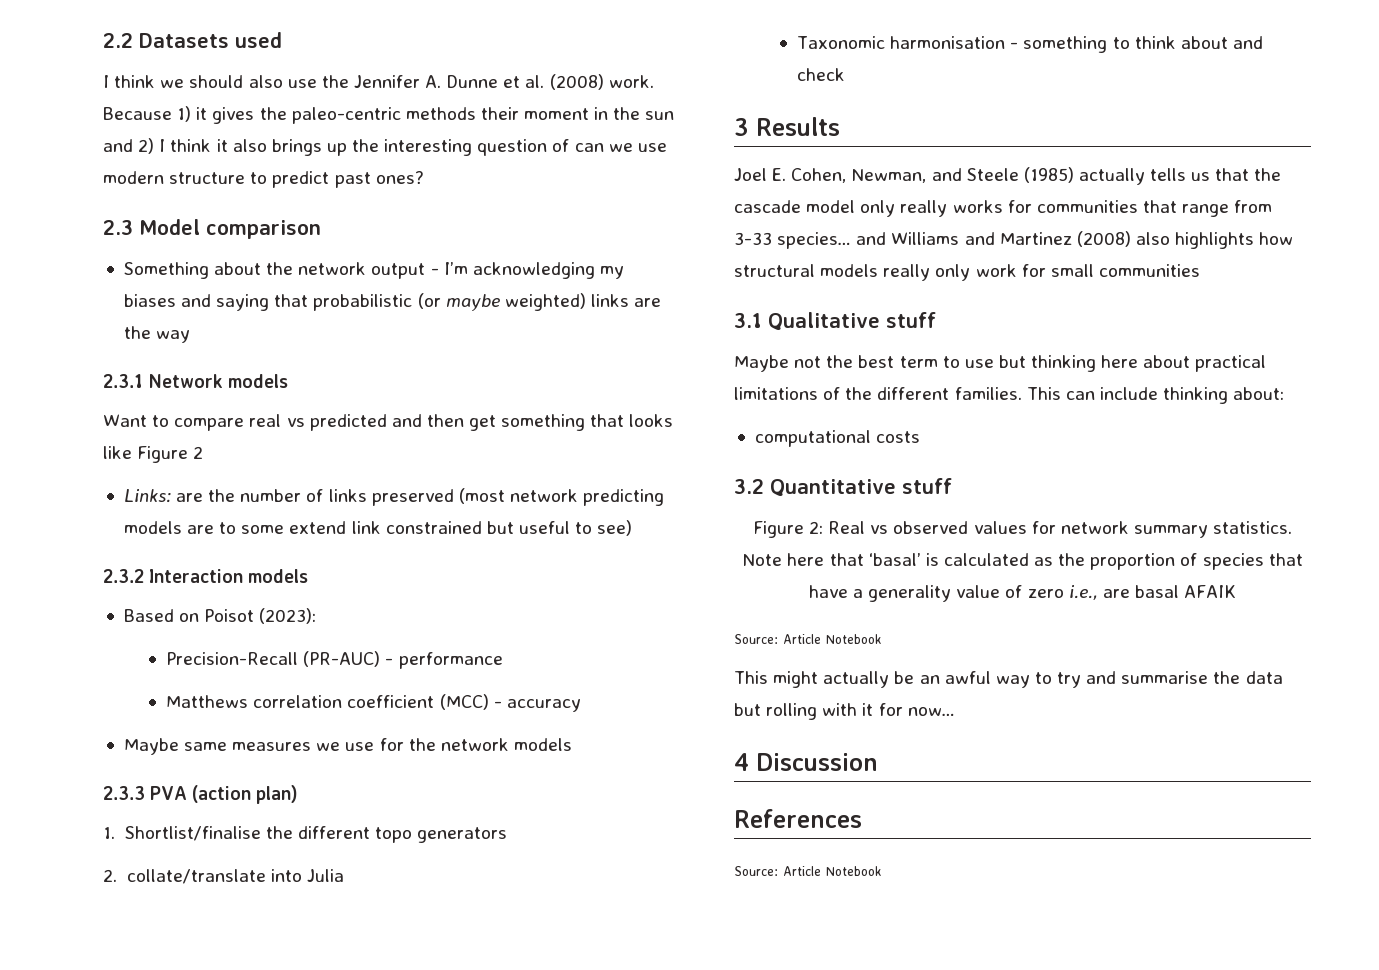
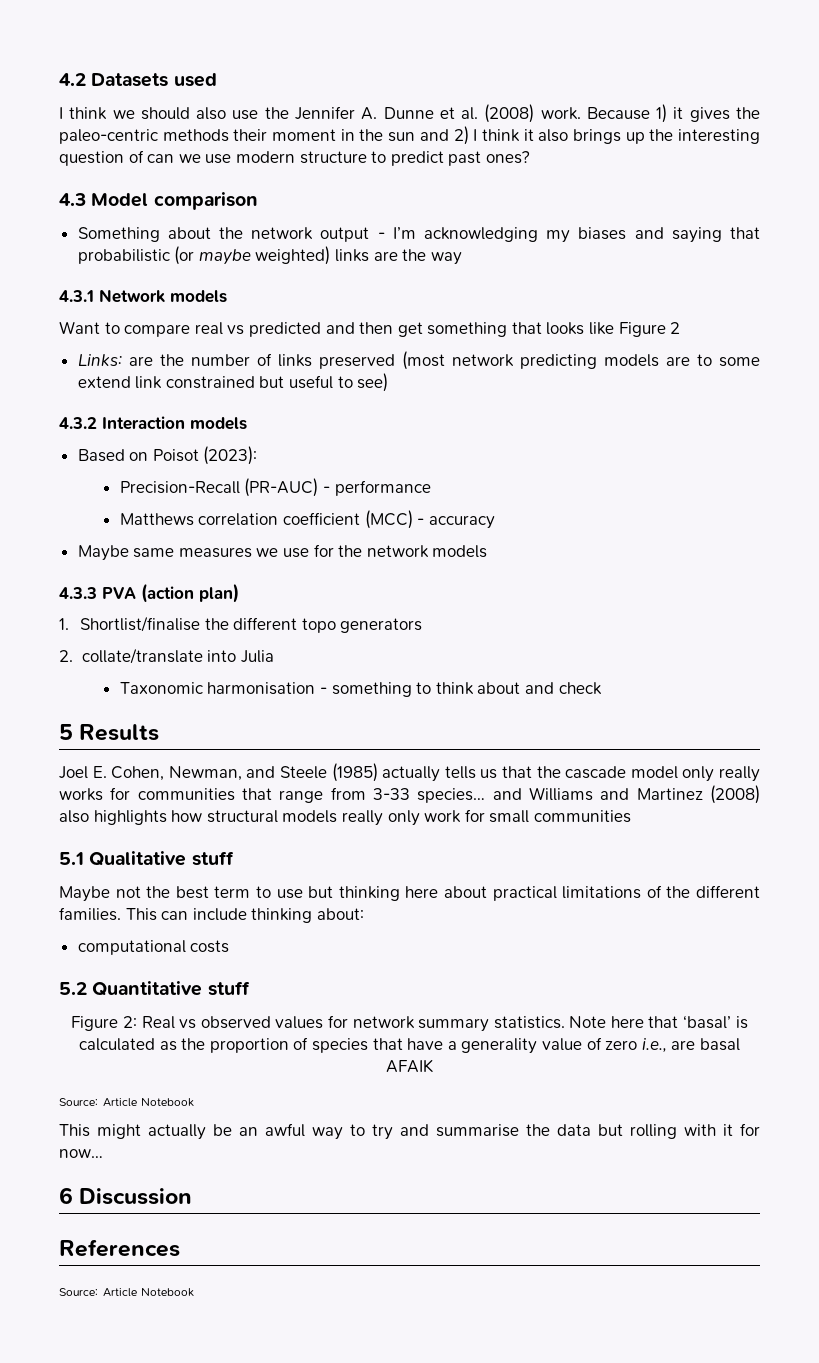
- 2.2 Datasets used
+ 4.2 Datasets used
- 2.3 Model comparison
+ 4.3 Model comparison
- 2.3.1 Network models
+ 4.3.1 Network models
- 2.3.2 Interaction models
+ 4.3.2 Interaction models
- 2.3.3 PVA (action plan)
+ 4.3.3 PVA (action plan)
- 3 Results
+ 5 Results
- 3.1 Qualitative stuff
+ 5.1 Qualitative stuff
- 3.2 Quantitative stuff
+ 5.2 Quantitative stuff
- 4 Discussion
+ 6 Discussion

